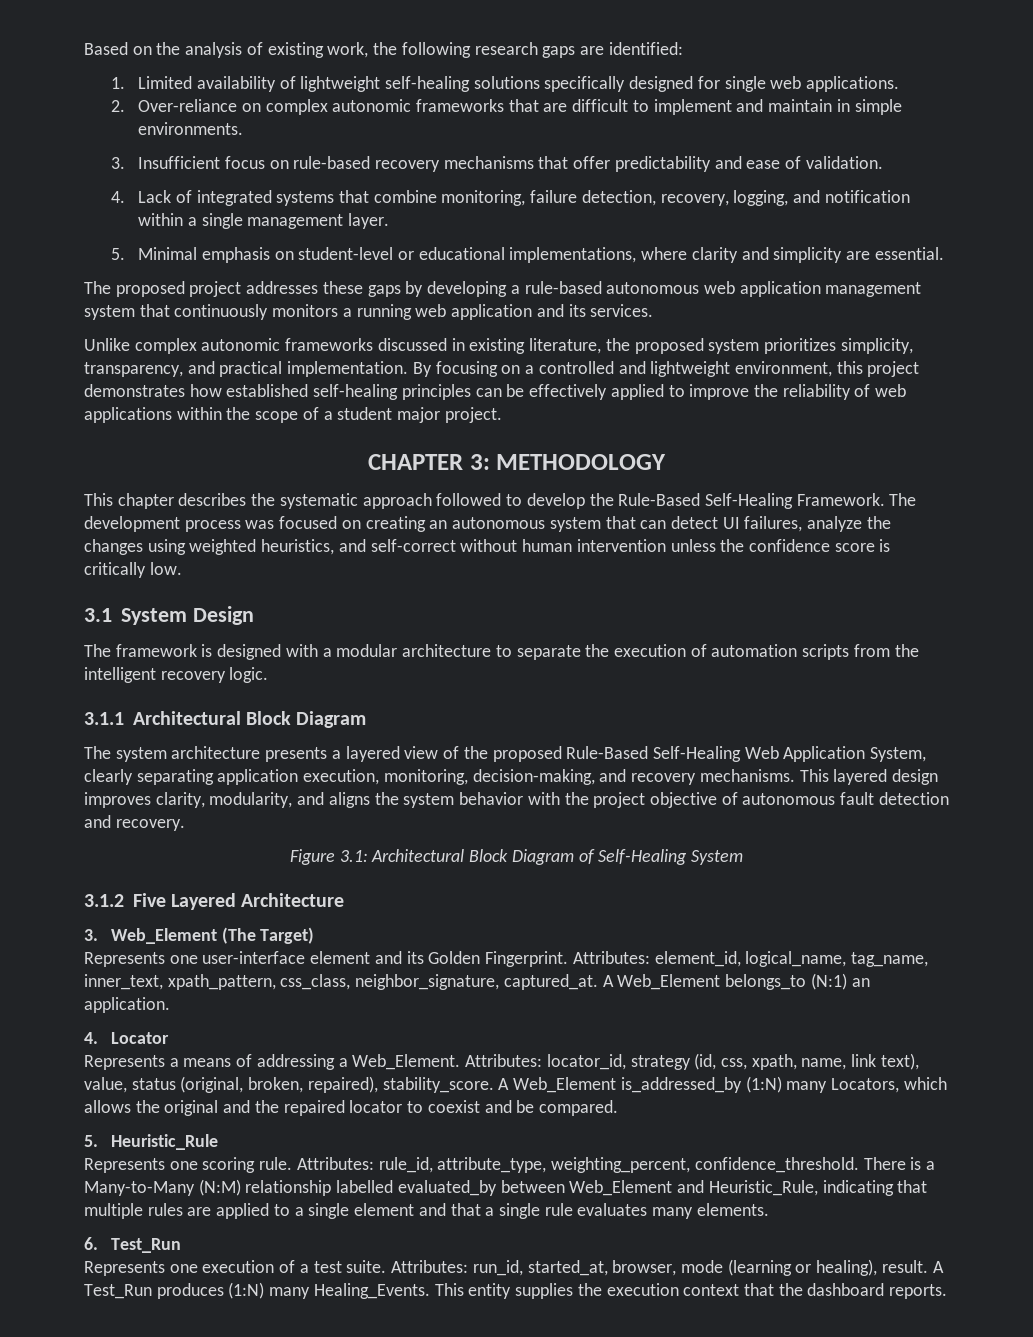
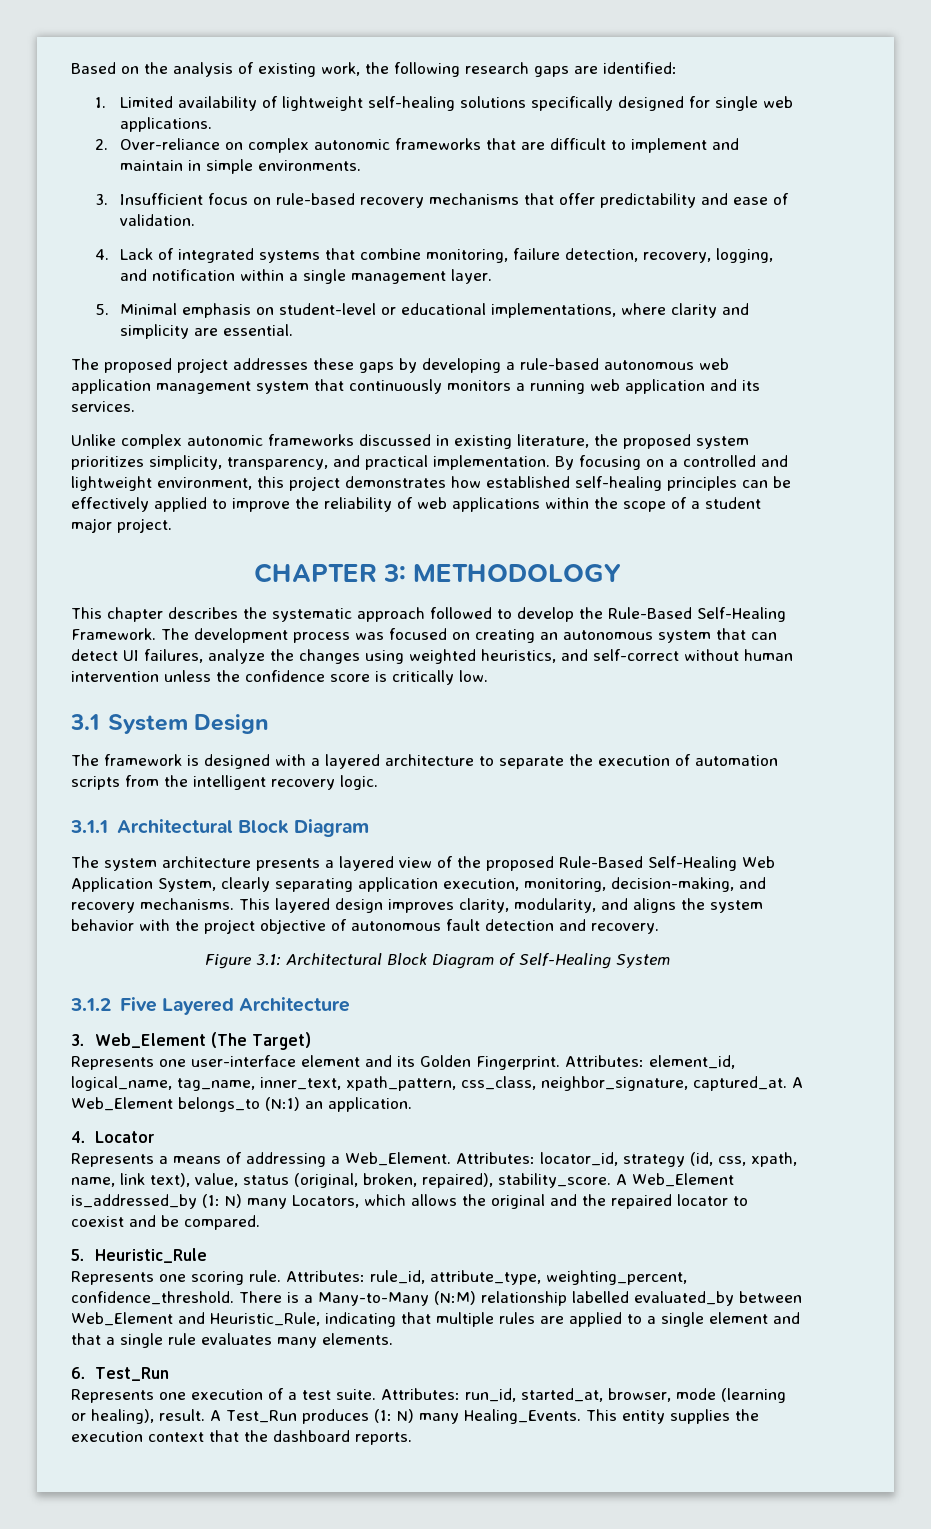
- The framework is designed with a modular architecture to separate the execution of automation scripts from the intelligent recovery logic.
+ The framework is designed with a layered architecture to separate the execution of automation scripts from the intelligent recovery logic.
- A Web_Element is_addressed_by (1:N) many Locators, which allows the original and the repaired locator to coexist and be compared.
+ A Web_Element is_addressed_by (1: N) many Locators, which allows the original and the repaired locator to coexist and be compared.
- A Test_Run produces (1:N) many Healing_Events.
+ A Test_Run produces (1: N) many Healing_Events.

